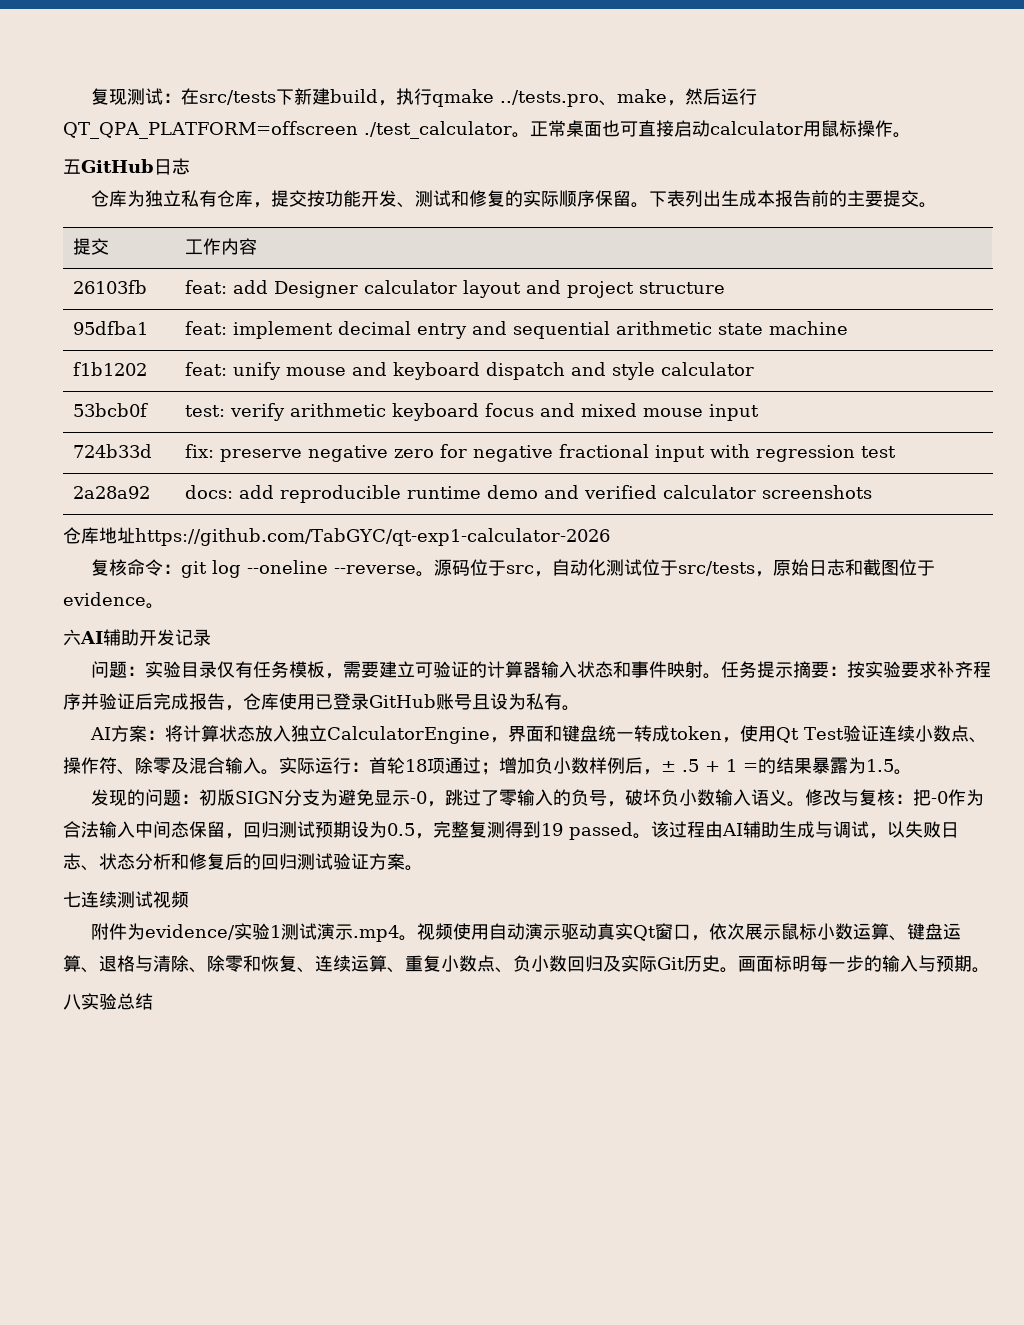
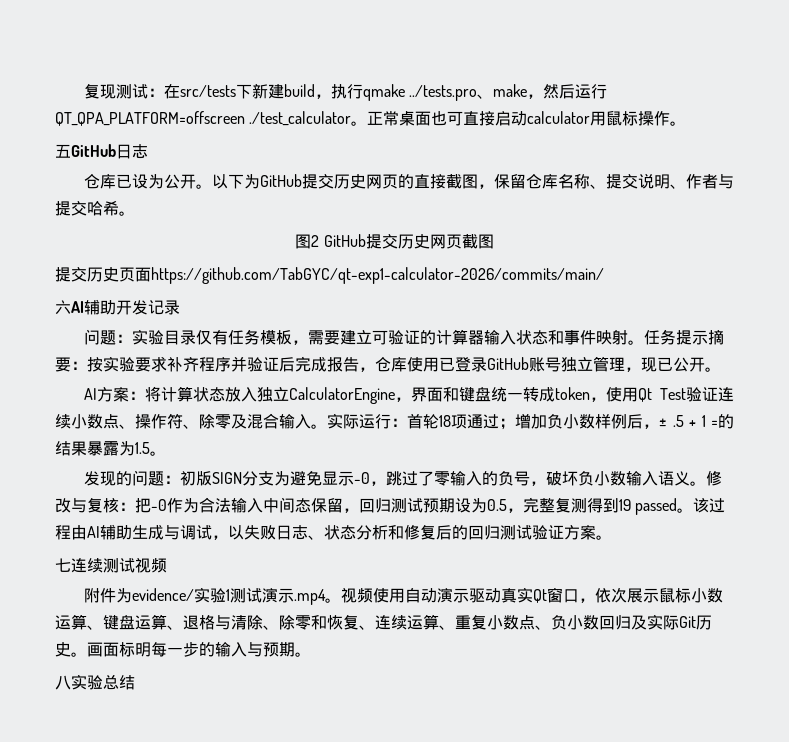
- 仓库为独立私有仓库，提交按功能开发、测试和修复的实际顺序保留。下表列出生成本报告前的主要提交。
- 提交 | 工作内容
- 26103fb | feat: add Designer calculator layout and project structure
- 95dfba1 | feat: implement decimal entry and sequential arithmetic state machine
- f1b1202 | feat: unify mouse and keyboard dispatch and style calculator
- 53bcb0f | test: verify arithmetic keyboard focus and mixed mouse input
- 724b33d | fix: preserve negative zero for negative fractional input with regression test
- 2a28a92 | docs: add reproducible runtime demo and verified calculator screenshots
- 仓库地址https://github.com/TabGYC/qt-exp1-calculator-2026
- 复核命令：git log --oneline --reverse。源码位于src，自动化测试位于src/tests，原始日志和截图位于evidence。
+ 仓库已设为公开。以下为GitHub提交历史网页的直接截图，保留仓库名称、提交说明、作者与提交哈希。
+ 图2 GitHub提交历史网页截图
+ 提交历史页面https://github.com/TabGYC/qt-exp1-calculator-2026/commits/main/
- 任务提示摘要：按实验要求补齐程序并验证后完成报告，仓库使用已登录GitHub账号且设为私有。
+ 任务提示摘要：按实验要求补齐程序并验证后完成报告，仓库使用已登录GitHub账号独立管理，现已公开。

